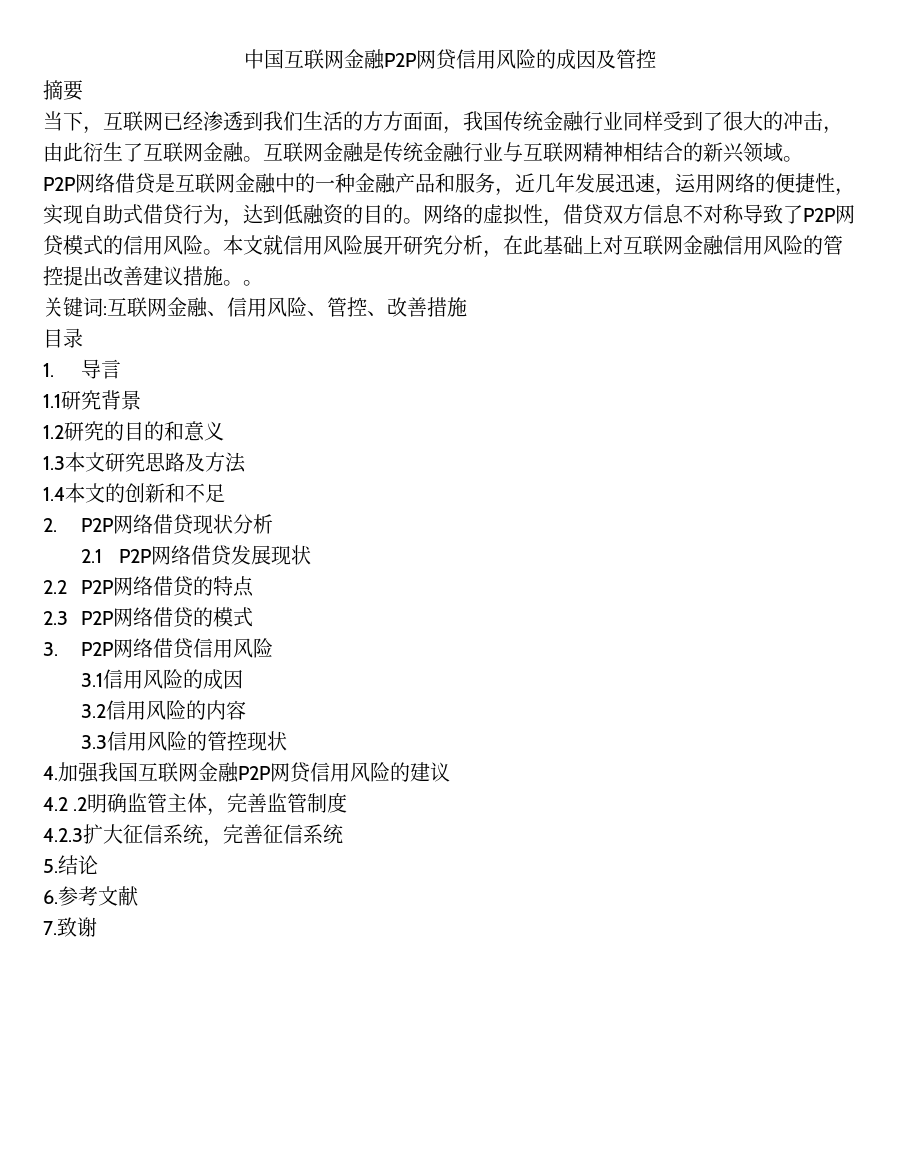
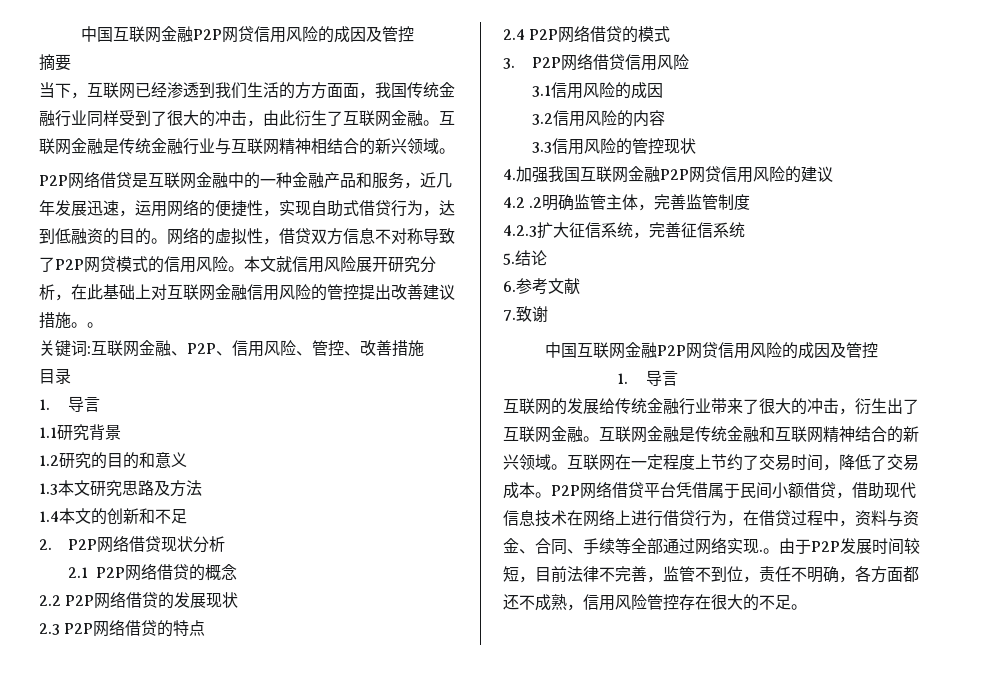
- 关键词:互联网金融、信用风险、管控、改善措施
+ 关键词:互联网金融、P2P、信用风险、管控、改善措施
- 2.1 P2P网络借贷发展现状
+ 2.1 P2P网络借贷的概念
+ 2.2 P2P网络借贷的发展现状
- 2.2 P2P网络借贷的特点
+ 2.3 P2P网络借贷的特点
- 2.3 P2P网络借贷的模式
+ 2.4 P2P网络借贷的模式
  7.致谢
+ 中国互联网金融P2P网贷信用风险的成因及管控
+ 1.导言
+ 互联网的发展给传统金融行业带来了很大的冲击，衍生出了互联网金融。互联网金融是传统金融和互联网精神结合的新兴领域。互联网在一定程度上节约了交易时间，降低了交易成本。P2P网络借贷平台凭借属于民间小额借贷，借助现代信息技术在网络上进行借贷行为，在借贷过程中，资料与资金、合同、手续等全部通过网络实现.。由于P2P发展时间较短，目前法律不完善，监管不到位，责任不明确，各方面都还不成熟，信用风险管控存在很大的不足。

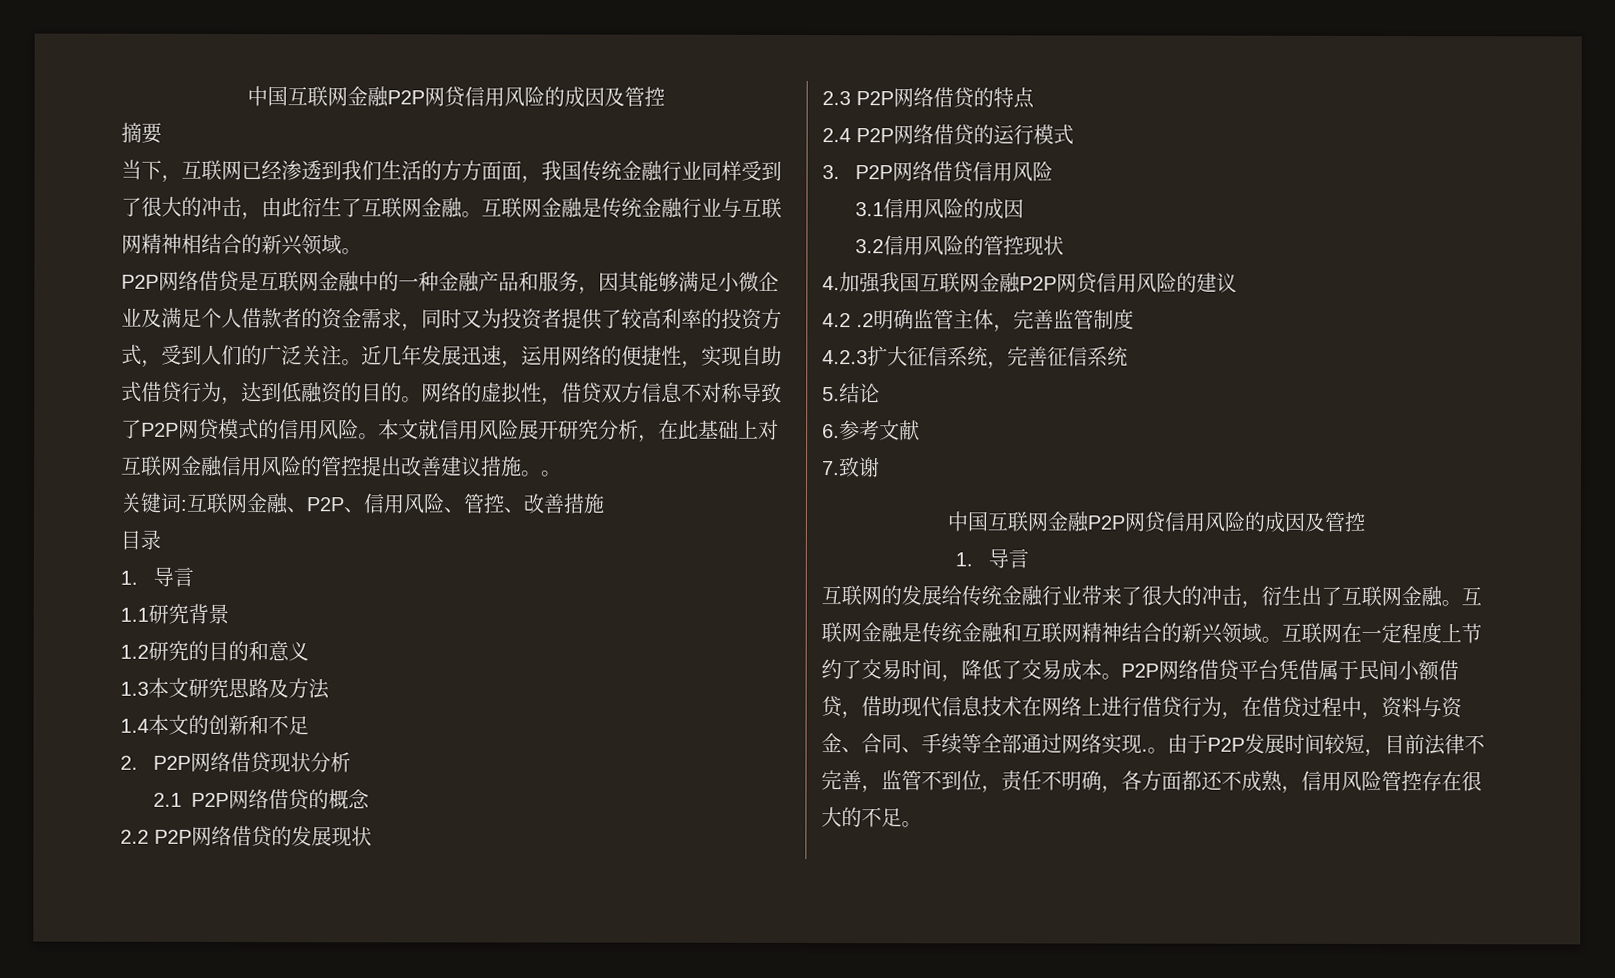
- P2P网络借贷是互联网金融中的一种金融产品和服务，近几年发展迅速，运用网络的便捷性，实现自助式借贷行为，达到低融资的目的。
+ P2P网络借贷是互联网金融中的一种金融产品和服务，因其能够满足小微企业及满足个人借款者的资金需求，同时又为投资者提供了较高利率的投资方式，受到人们的广泛关注。近几年发展迅速，运用网络的便捷性，实现自助式借贷行为，达到低融资的目的。
- 2.4 P2P网络借贷的模式
+ 2.4 P2P网络借贷的运行模式
- 3.2信用风险的内容
- 3.3信用风险的管控现状
+ 3.2信用风险的管控现状

